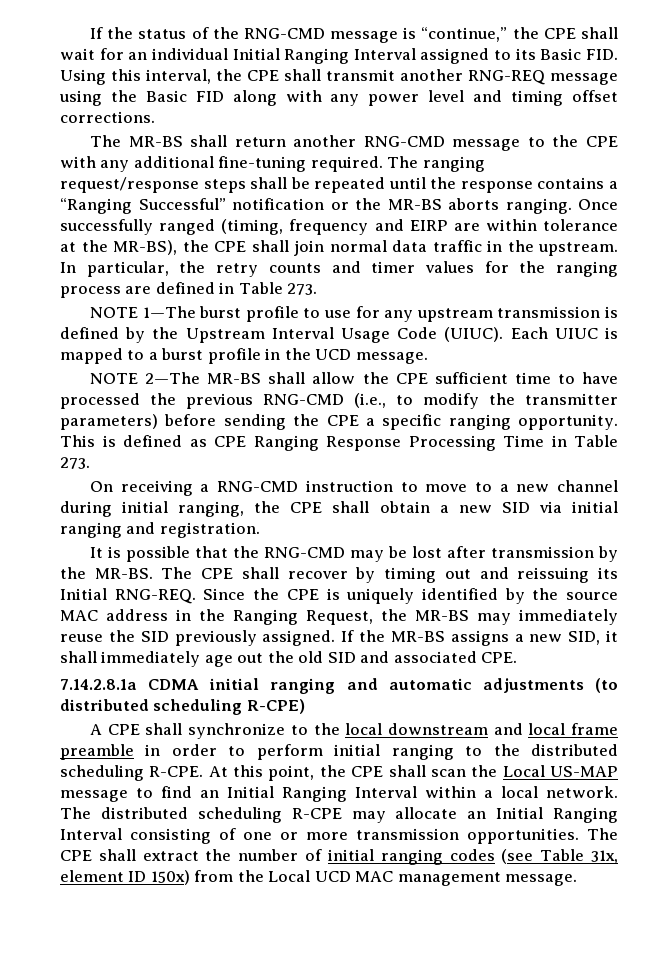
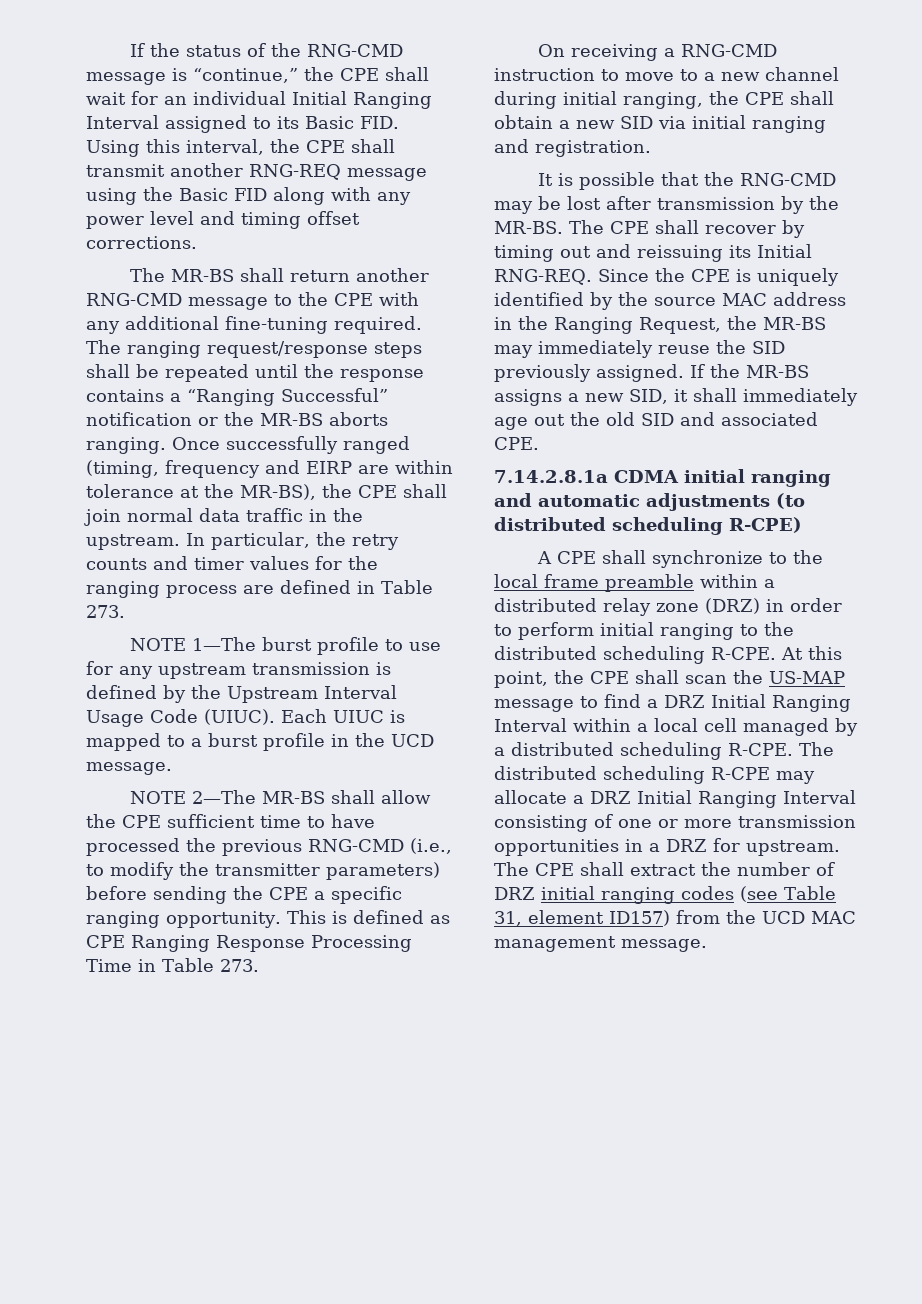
- A CPE shall synchronize to the local downstream and local frame preamble in order to perform initial ranging to the distributed scheduling R-CPE.
+ A CPE shall synchronize to the local frame preamble within a distributed relay zone (DRZ) in order to perform initial ranging to the distributed scheduling R-CPE.
- At this point, the CPE shall scan the Local US-MAP message to find an Initial Ranging Interval within a local network.
+ At this point, the CPE shall scan the US-MAP message to find a DRZ Initial Ranging Interval within a local cell managed by a distributed scheduling R-CPE.
- The distributed scheduling R-CPE may allocate an Initial Ranging Interval consisting of one or more transmission opportunities.
+ The distributed scheduling R-CPE may allocate a DRZ Initial Ranging Interval consisting of one or more transmission opportunities in a DRZ for upstream.
- The CPE shall extract the number of initial ranging codes (see Table 31x, element ID 150x) from the Local UCD MAC management message.
+ The CPE shall extract the number of DRZ initial ranging codes (see Table 31, element ID157) from the UCD MAC management message.

